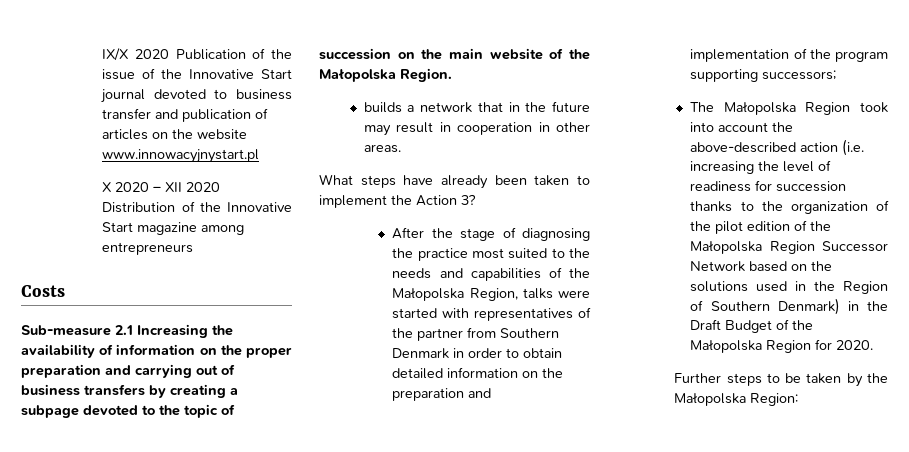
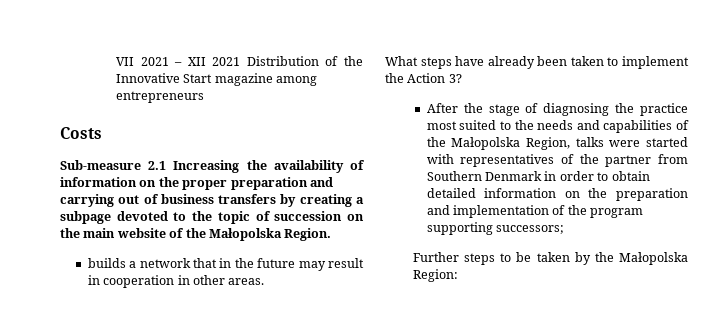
- IX/X 2020 Publication of the issue of the Innovative Start journal devoted to business transfer and publication of articles on the website www.innowacyjnystart.pl
- X 2020 – XII 2020 Distribution of the Innovative Start magazine among entrepreneurs
+ VII 2021 – XII 2021 Distribution of the Innovative Start magazine among entrepreneurs
- The Małopolska Region took into account the above-described action (i.e. increasing the level of readiness for succession thanks to the organization of the pilot edition of the Małopolska Region Successor Network based on the solutions used in the Region of Southern Denmark) in the Draft Budget of the Małopolska Region for 2020.

